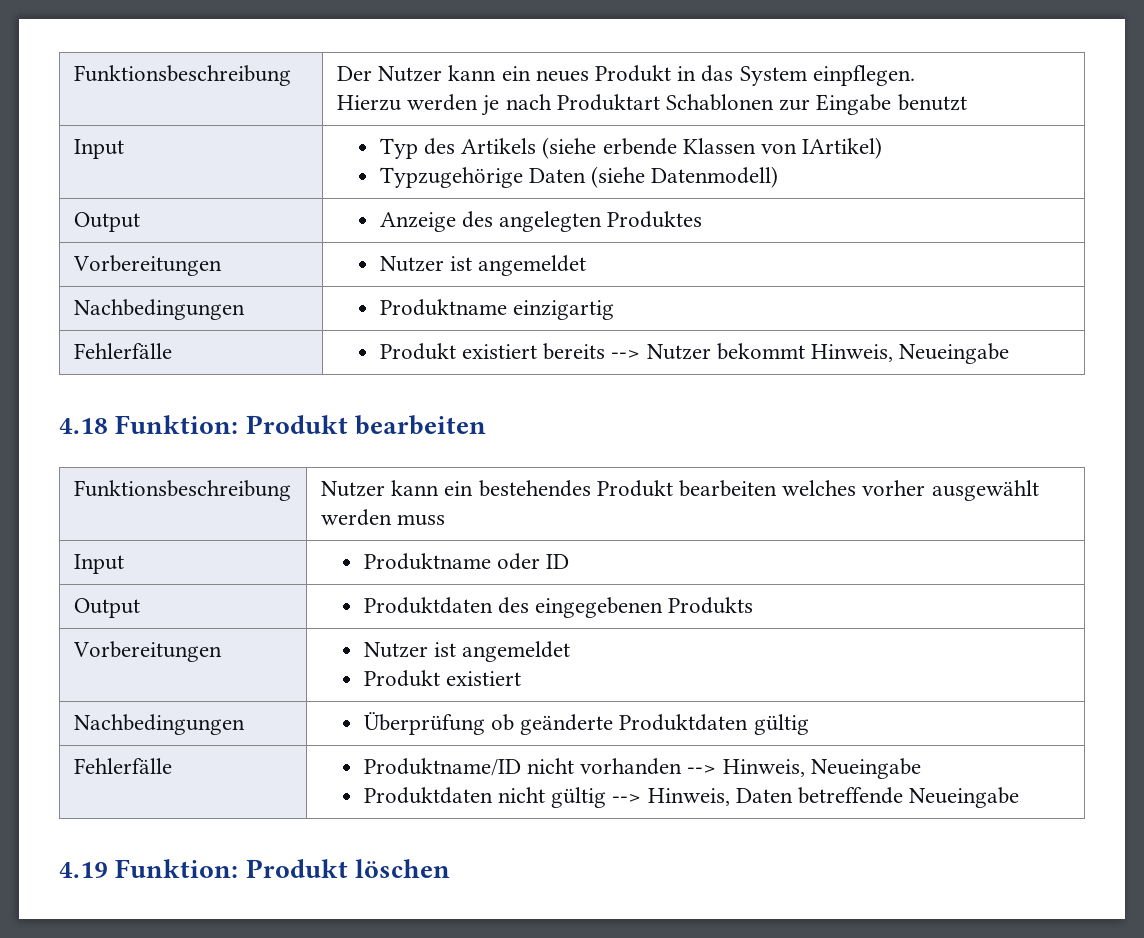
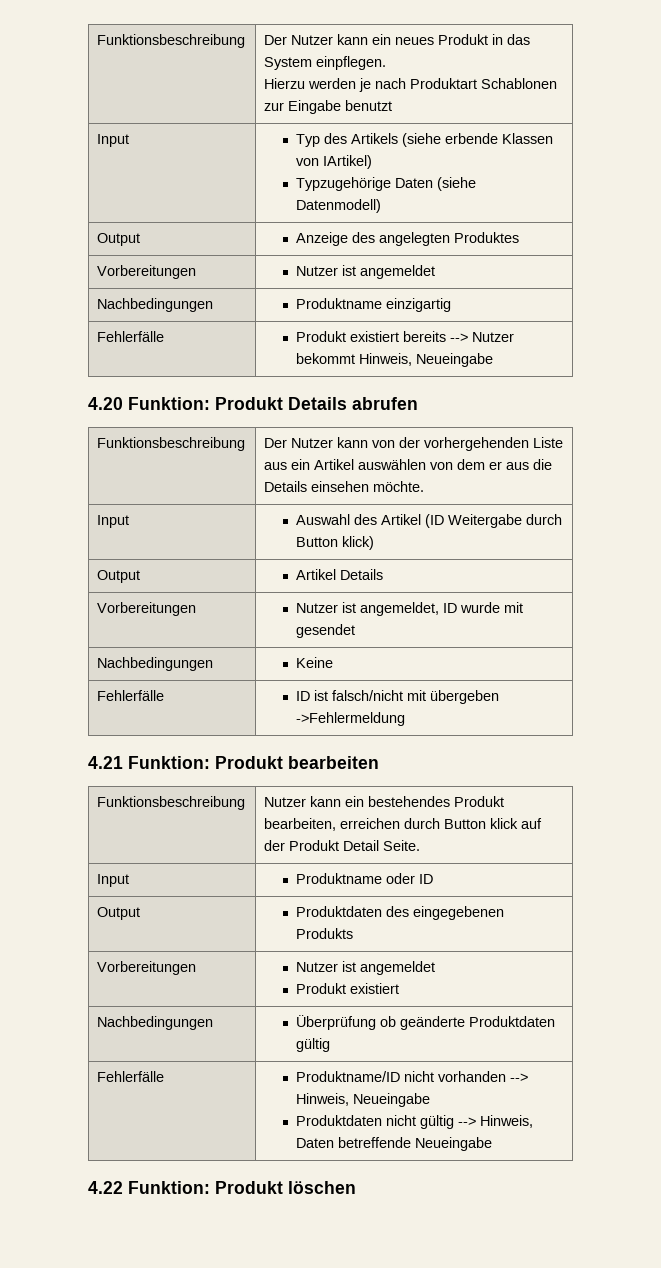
- 4.18 Funktion: Produkt bearbeiten
+ 4.20 Funktion: Produkt Details abrufen
+ Funktionsbeschreibung | Der Nutzer kann von der vorhergehenden Liste aus ein Artikel auswählen von dem er aus die Details einsehen möchte.
+ Input | Auswahl des Artikel (ID Weitergabe durch Button klick)
+ Output | Artikel Details
+ Vorbereitungen | Nutzer ist angemeldet, ID wurde mit gesendet
+ Nachbedingungen | Keine
+ Fehlerfälle | ID ist falsch/nicht mit übergeben ->Fehlermeldung
+ 4.21 Funktion: Produkt bearbeiten
- Funktionsbeschreibung | Nutzer kann ein bestehendes Produkt bearbeiten welches vorher ausgewählt werden muss
+ Funktionsbeschreibung | Nutzer kann ein bestehendes Produkt bearbeiten, erreichen durch Button klick auf der Produkt Detail Seite.
- 4.19 Funktion: Produkt löschen
+ 4.22 Funktion: Produkt löschen

